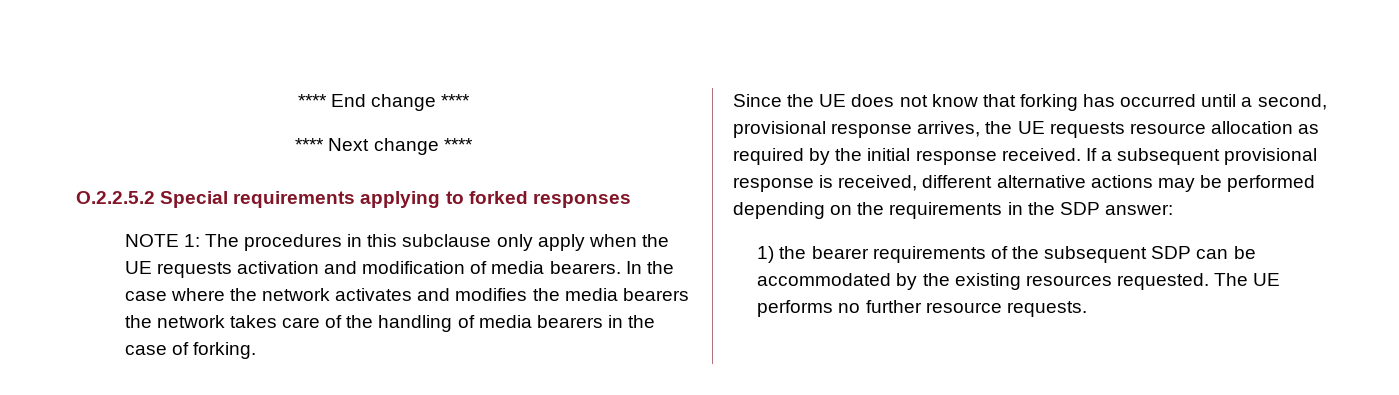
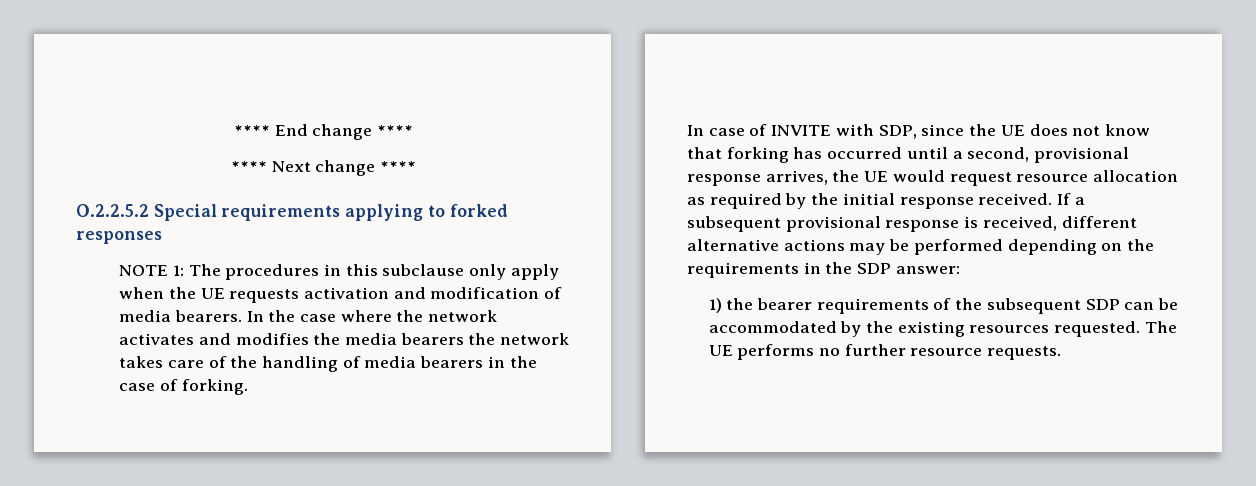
- Since the UE does not know that forking has occurred until a second, provisional response arrives, the UE requests resource allocation as required by the initial response received.
+ In case of INVITE with SDP, since the UE does not know that forking has occurred until a second, provisional response arrives, the UE would request resource allocation as required by the initial response received.

